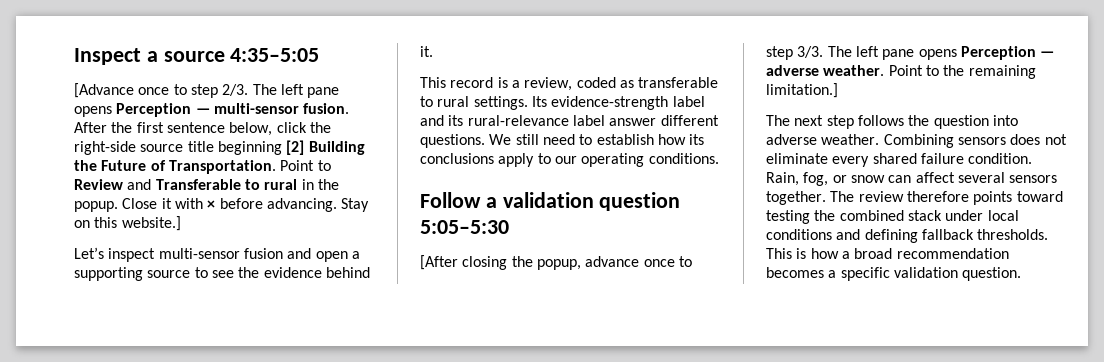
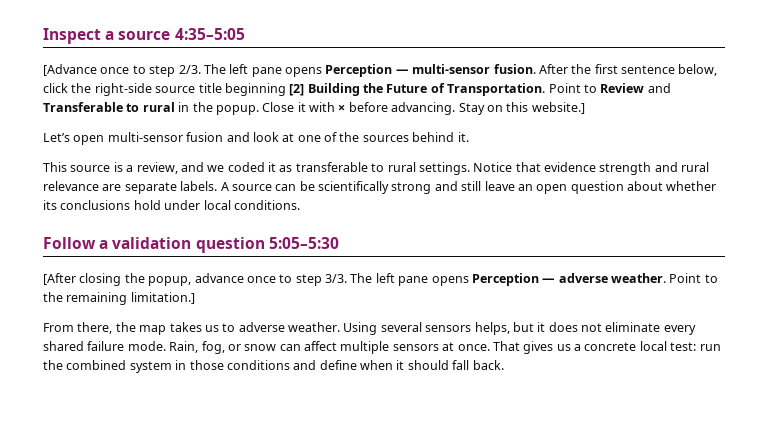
- Let’s inspect multi-sensor fusion and open a supporting source to see the evidence behind it.
+ Let’s open multi-sensor fusion and look at one of the sources behind it.
- This record is a review, coded as transferable to rural settings.
+ This source is a review, and we coded it as transferable to rural settings.
- Its evidence-strength label and its rural-relevance label answer different questions. We still need to establish how its conclusions apply to our operating conditions.
+ Notice that evidence strength and rural relevance are separate labels. A source can be scientifically strong and still leave an open question about whether its conclusions hold under local conditions.
- The next step follows the question into adverse weather. Combining sensors does not eliminate every shared failure condition.
+ From there, the map takes us to adverse weather. Using several sensors helps, but it does not eliminate every shared failure mode.
- Rain, fog, or snow can affect several sensors together. The review therefore points toward testing the combined stack under local conditions and defining fallback thresholds. This is how a broad recommendation becomes a specific validation question.
+ Rain, fog, or snow can affect multiple sensors at once. That gives us a concrete local test: run the combined system in those conditions and define when it should fall back.

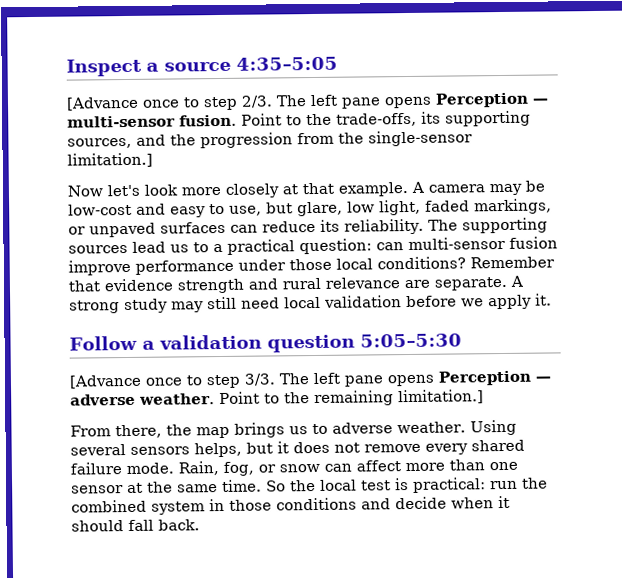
- After the first sentence below, click the right-side source title beginning [2] Building the Future of Transportation. Point to Review and Transferable to rural in the popup. Close it with × before advancing. Stay on this website.]
- Let’s open multi-sensor fusion and look at one of the sources behind it.
- This source is a review, and we coded it as transferable to rural settings. Notice that evidence strength and rural relevance are separate labels. A source can be scientifically strong and still leave an open question about whether its conclusions hold under local conditions.
+ Point to the trade-offs, its supporting sources, and the progression from the single-sensor limitation.]
+ Now let's look more closely at that example. A camera may be low-cost and easy to use, but glare, low light, faded markings, or unpaved surfaces can reduce its reliability. The supporting sources lead us to a practical question: can multi-sensor fusion improve performance under those local conditions? Remember that evidence strength and rural relevance are separate. A strong study may still need local validation before we apply it.
- [After closing the popup, advance once to step 3/3.
+ [Advance once to step 3/3.
- From there, the map takes us to adverse weather.
+ From there, the map brings us to adverse weather.
- Using several sensors helps, but it does not eliminate every shared failure mode.
+ Using several sensors helps, but it does not remove every shared failure mode.
- Rain, fog, or snow can affect multiple sensors at once. That gives us a concrete local test: run the combined system in those conditions and define when it should fall back.
+ Rain, fog, or snow can affect more than one sensor at the same time. So the local test is practical: run the combined system in those conditions and decide when it should fall back.

